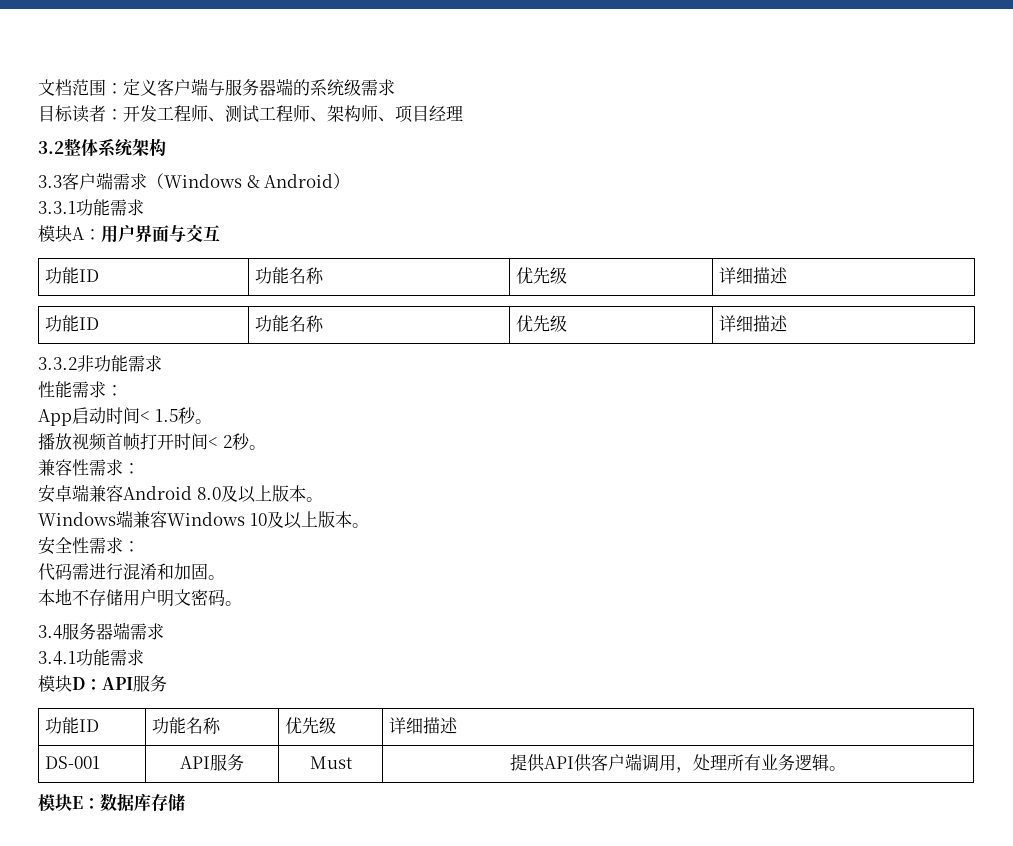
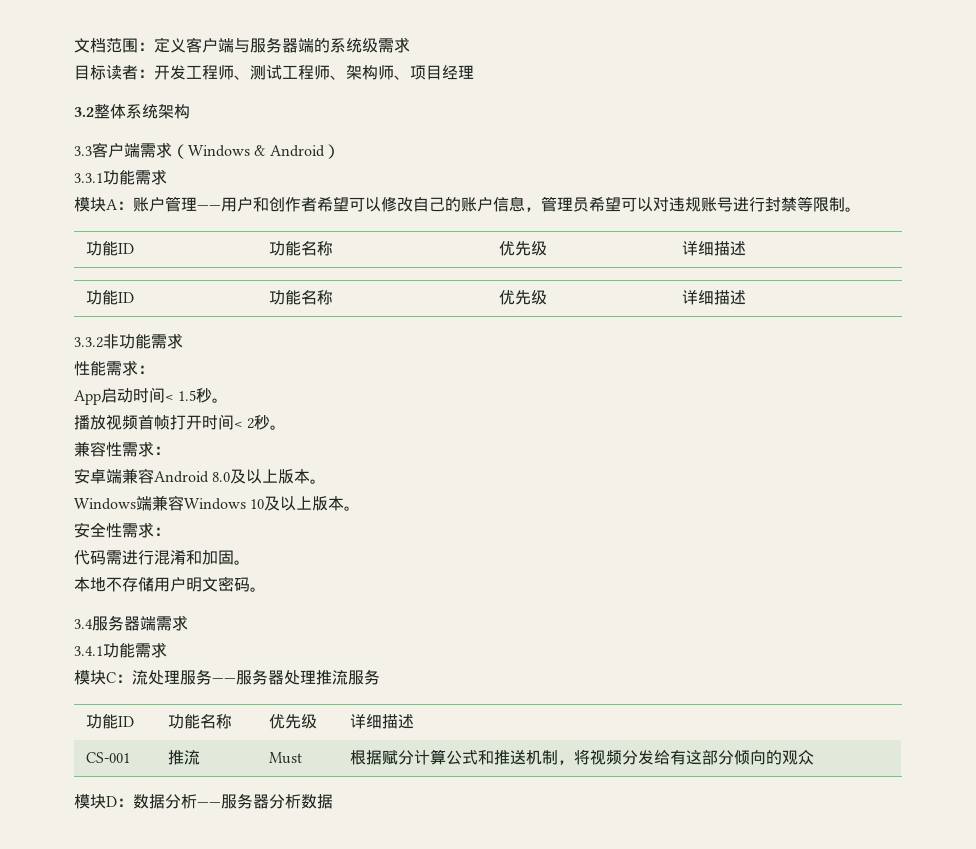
- 模块A：用户界面与交互
+ 模块A：账户管理——用户和创作者希望可以修改自己的账户信息，管理员希望可以对违规账号进行封禁等限制。
- 模块D：API服务
+ 模块C：流处理服务——服务器处理推流服务
- DS-001 | API服务 | Must | 提供API供客户端调用，处理所有业务逻辑。
- 模块E：数据库存储
+ CS-001 | 推流 | Must | 根据赋分计算公式和推送机制，将视频分发给有这部分倾向的观众
+ 模块D：数据分析——服务器分析数据

